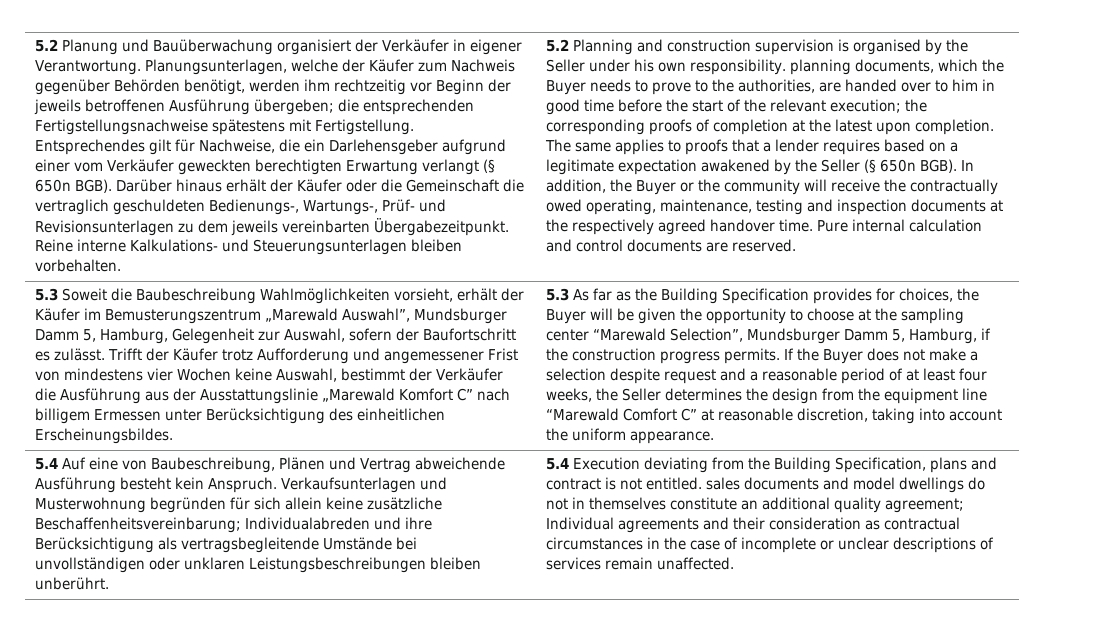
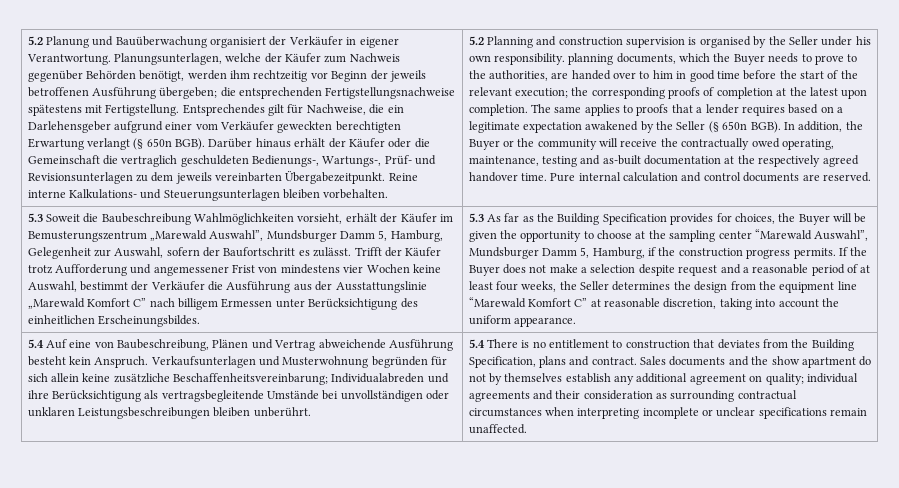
- In addition, the Buyer or the community will receive the contractually owed operating, maintenance, testing and inspection documents at the respectively agreed handover time.
+ In addition, the Buyer or the community will receive the contractually owed operating, maintenance, testing and as-built documentation at the respectively agreed handover time.
- 5.3 As far as the Building Specification provides for choices, the Buyer will be given the opportunity to choose at the sampling center “Marewald Selection”, Mundsburger Damm 5, Hamburg, if the construction progress permits.
+ 5.3 As far as the Building Specification provides for choices, the Buyer will be given the opportunity to choose at the sampling center “Marewald Auswahl”, Mundsburger Damm 5, Hamburg, if the construction progress permits.
- If the Buyer does not make a selection despite request and a reasonable period of at least four weeks, the Seller determines the design from the equipment line “Marewald Comfort C” at reasonable discretion, taking into account the uniform appearance.
+ If the Buyer does not make a selection despite request and a reasonable period of at least four weeks, the Seller determines the design from the equipment line “Marewald Komfort C” at reasonable discretion, taking into account the uniform appearance.
- 5.4 Execution deviating from the Building Specification, plans and contract is not entitled. sales documents and model dwellings do not in themselves constitute an additional quality agreement; Individual agreements and their consideration as contractual circumstances in the case of incomplete or unclear descriptions of services remain unaffected.
+ 5.4 There is no entitlement to construction that deviates from the Building Specification, plans and contract. Sales documents and the show apartment do not by themselves establish any additional agreement on quality; individual agreements and their consideration as surrounding contractual circumstances when interpreting incomplete or unclear specifications remain unaffected.

